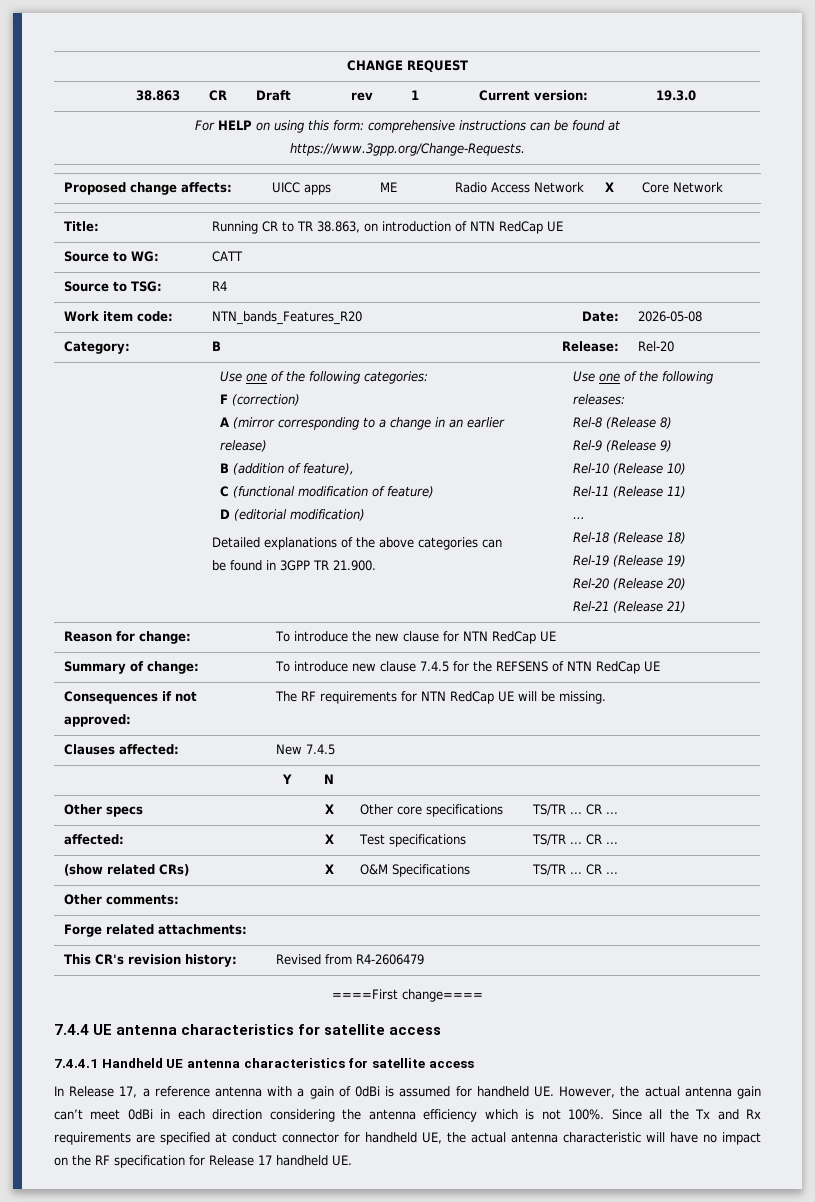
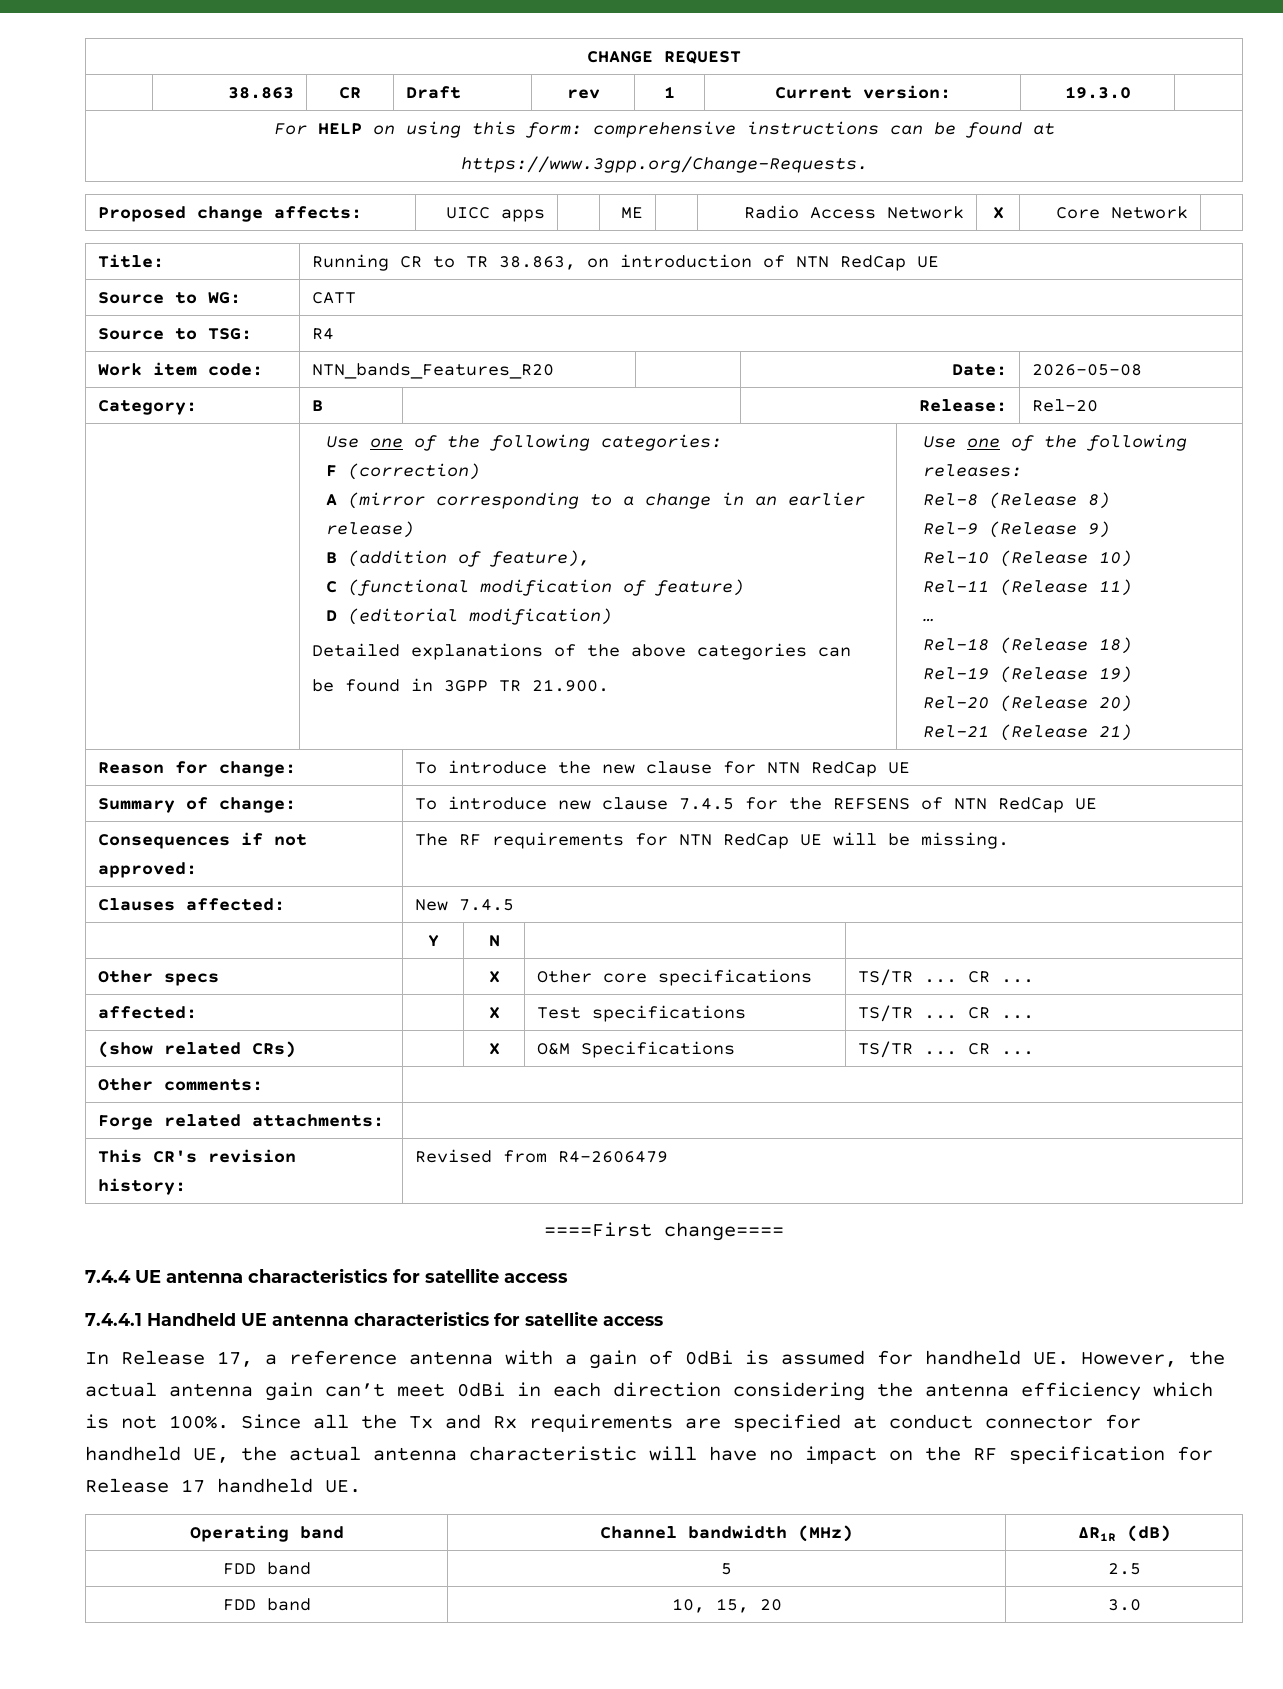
+ Operating band | Channel bandwidth (MHz) | ΔR1R (dB)
+ FDD band | 5 | 2.5
+ FDD band | 10, 15, 20 | 3.0

